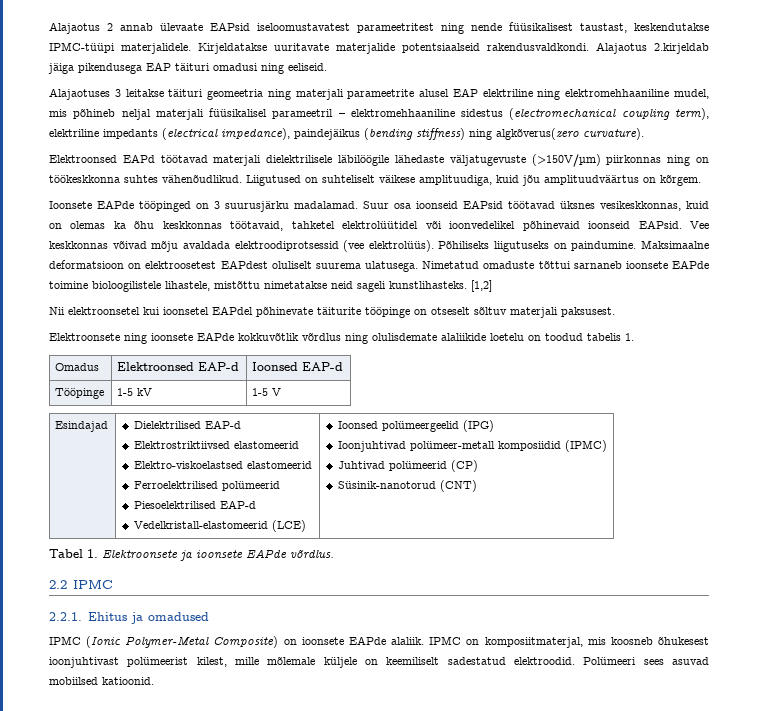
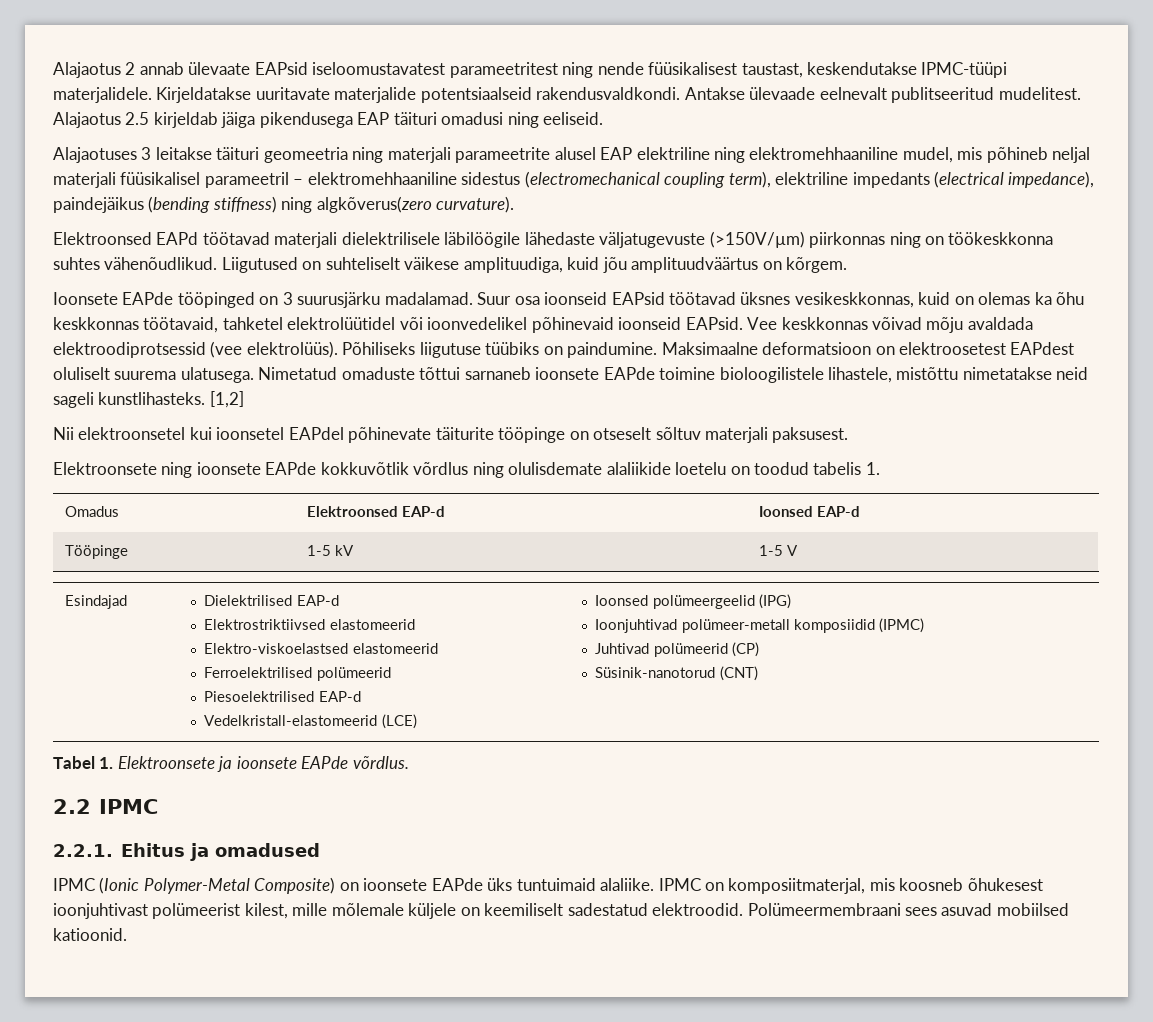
- Alajaotus 2.kirjeldab jäiga pikendusega EAP täituri omadusi ning eeliseid.
+ Antakse ülevaade eelnevalt publitseeritud mudelitest. Alajaotus 2.5 kirjeldab jäiga pikendusega EAP täituri omadusi ning eeliseid.
- Põhiliseks liigutuseks on paindumine.
+ Põhiliseks liigutuse tüübiks on paindumine.
- IPMC (Ionic Polymer-Metal Composite) on ioonsete EAPde alaliik.
+ IPMC (Ionic Polymer-Metal Composite) on ioonsete EAPde üks tuntuimaid alaliike.
- Polümeeri sees asuvad mobiilsed katioonid.
+ Polümeermembraani sees asuvad mobiilsed katioonid.

